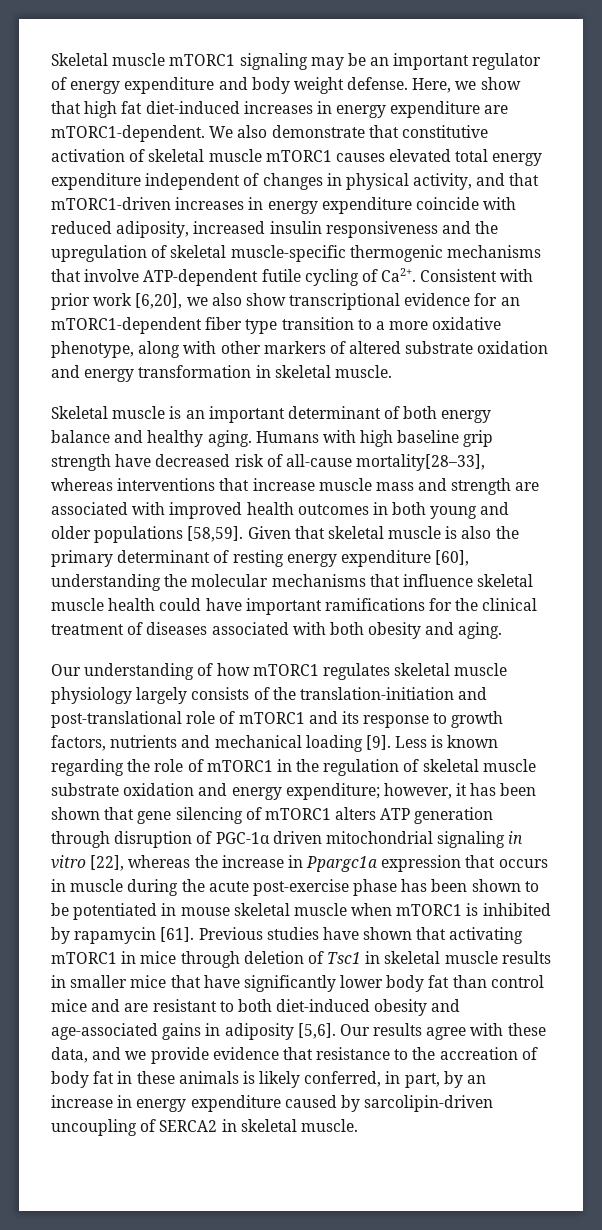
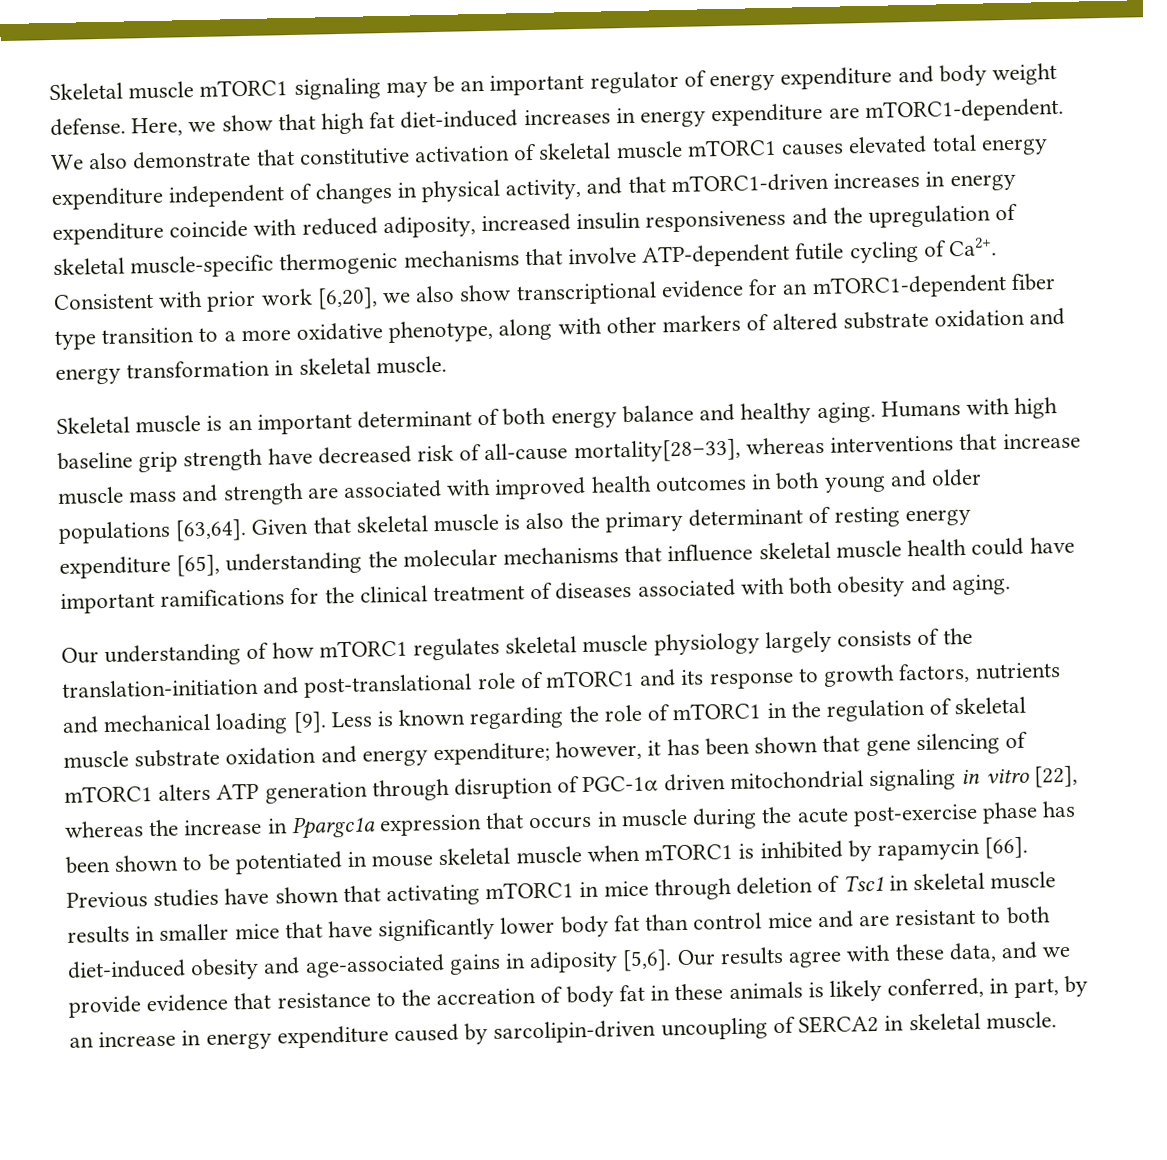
- Humans with high baseline grip strength have decreased risk of all-cause mortality[28–33], whereas interventions that increase muscle mass and strength are associated with improved health outcomes in both young and older populations [58,59].
+ Humans with high baseline grip strength have decreased risk of all-cause mortality[28–33], whereas interventions that increase muscle mass and strength are associated with improved health outcomes in both young and older populations [63,64].
- Given that skeletal muscle is also the primary determinant of resting energy expenditure [60], understanding the molecular mechanisms that influence skeletal muscle health could have important ramifications for the clinical treatment of diseases associated with both obesity and aging.
+ Given that skeletal muscle is also the primary determinant of resting energy expenditure [65], understanding the molecular mechanisms that influence skeletal muscle health could have important ramifications for the clinical treatment of diseases associated with both obesity and aging.
- however, it has been shown that gene silencing of mTORC1 alters ATP generation through disruption of PGC-1α driven mitochondrial signaling in vitro [22], whereas the increase in Ppargc1a expression that occurs in muscle during the acute post-exercise phase has been shown to be potentiated in mouse skeletal muscle when mTORC1 is inhibited by rapamycin [61].
+ however, it has been shown that gene silencing of mTORC1 alters ATP generation through disruption of PGC-1α driven mitochondrial signaling in vitro [22], whereas the increase in Ppargc1a expression that occurs in muscle during the acute post-exercise phase has been shown to be potentiated in mouse skeletal muscle when mTORC1 is inhibited by rapamycin [66].

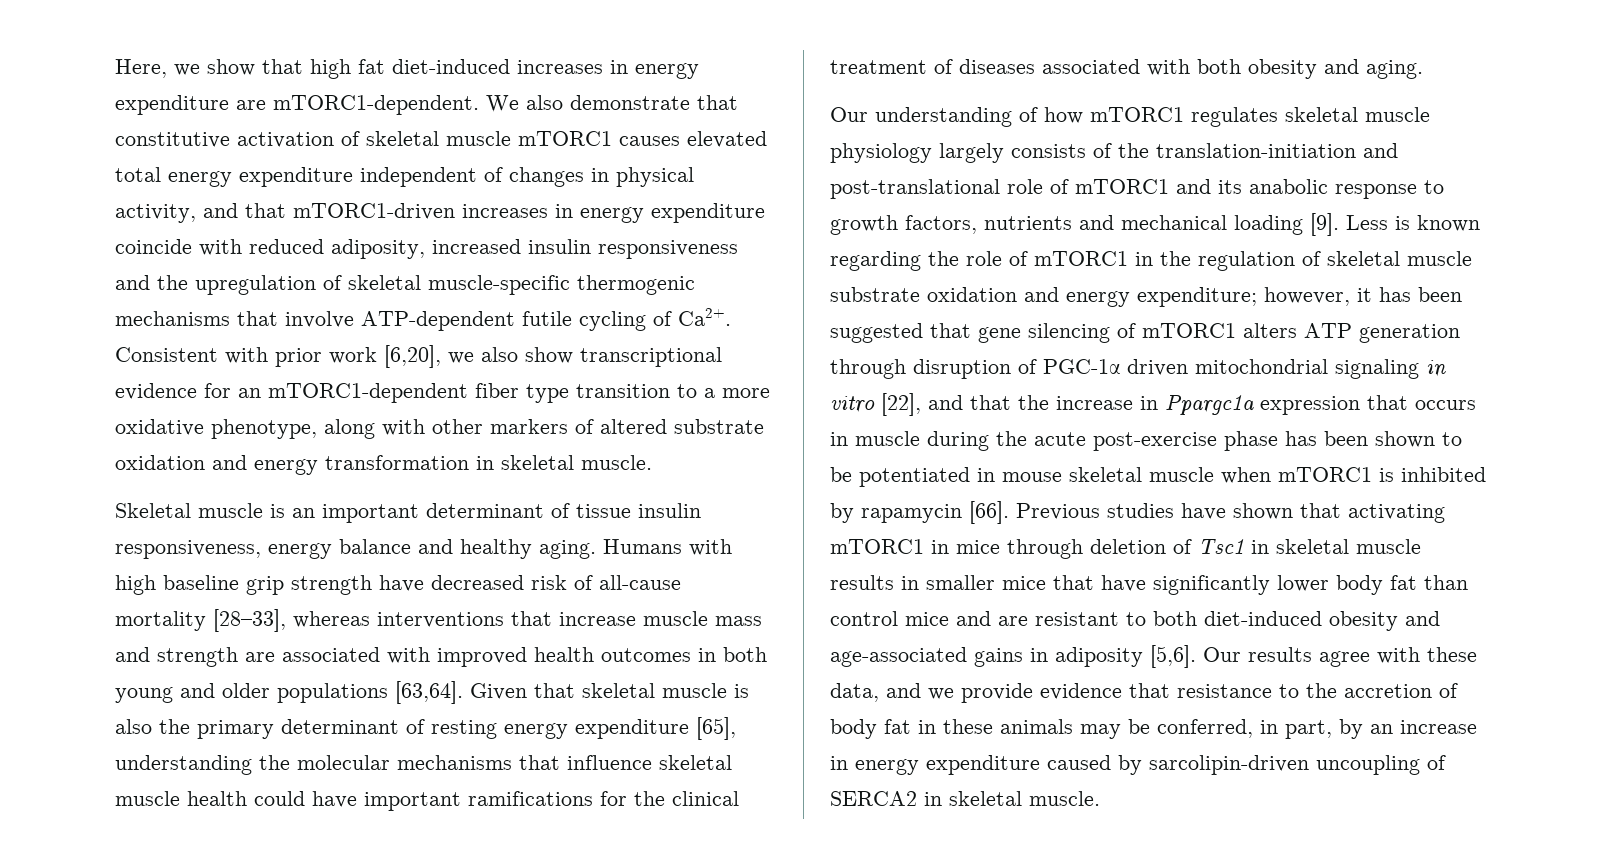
- Skeletal muscle mTORC1 signaling may be an important regulator of energy expenditure and body weight defense.
- Skeletal muscle is an important determinant of both energy balance and healthy aging.
+ Skeletal muscle is an important determinant of tissue insulin responsiveness, energy balance and healthy aging.
- Humans with high baseline grip strength have decreased risk of all-cause mortality[28–33], whereas interventions that increase muscle mass and strength are associated with improved health outcomes in both young and older populations [63,64].
+ Humans with high baseline grip strength have decreased risk of all-cause mortality [28–33], whereas interventions that increase muscle mass and strength are associated with improved health outcomes in both young and older populations [63,64].
- Our understanding of how mTORC1 regulates skeletal muscle physiology largely consists of the translation-initiation and post-translational role of mTORC1 and its response to growth factors, nutrients and mechanical loading [9].
+ Our understanding of how mTORC1 regulates skeletal muscle physiology largely consists of the translation-initiation and post-translational role of mTORC1 and its anabolic response to growth factors, nutrients and mechanical loading [9].
- however, it has been shown that gene silencing of mTORC1 alters ATP generation through disruption of PGC-1α driven mitochondrial signaling in vitro [22], whereas the increase in Ppargc1a expression that occurs in muscle during the acute post-exercise phase has been shown to be potentiated in mouse skeletal muscle when mTORC1 is inhibited by rapamycin [66].
+ however, it has been suggested that gene silencing of mTORC1 alters ATP generation through disruption of PGC-1α driven mitochondrial signaling in vitro [22], and that the increase in Ppargc1a expression that occurs in muscle during the acute post-exercise phase has been shown to be potentiated in mouse skeletal muscle when mTORC1 is inhibited by rapamycin [66].
- Our results agree with these data, and we provide evidence that resistance to the accreation of body fat in these animals is likely conferred, in part, by an increase in energy expenditure caused by sarcolipin-driven uncoupling of SERCA2 in skeletal muscle.
+ Our results agree with these data, and we provide evidence that resistance to the accretion of body fat in these animals may be conferred, in part, by an increase in energy expenditure caused by sarcolipin-driven uncoupling of SERCA2 in skeletal muscle.

